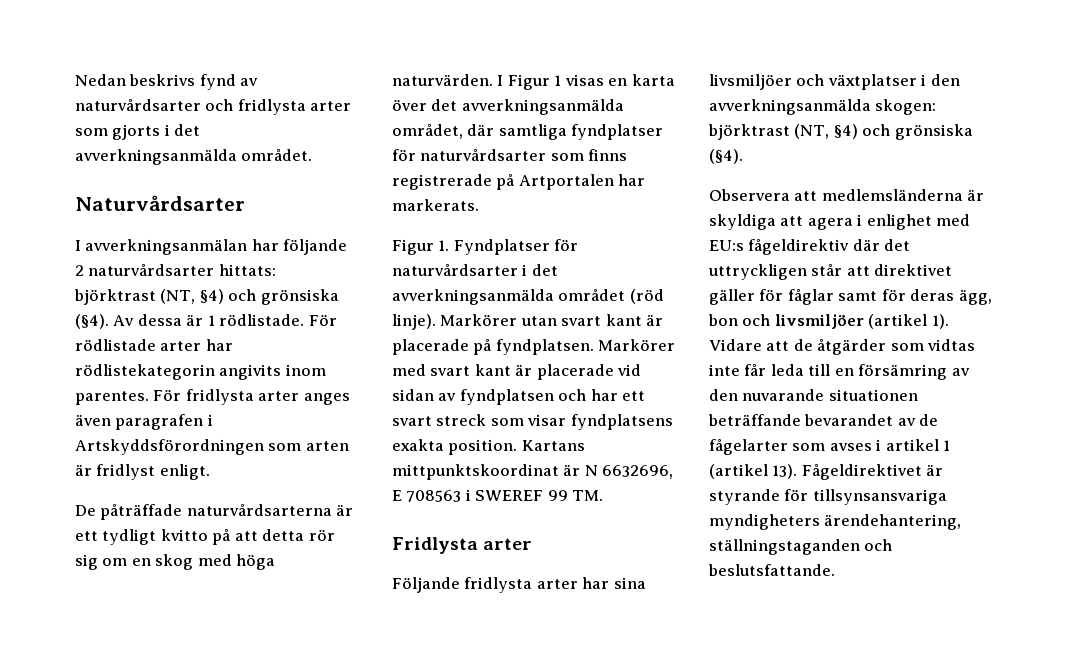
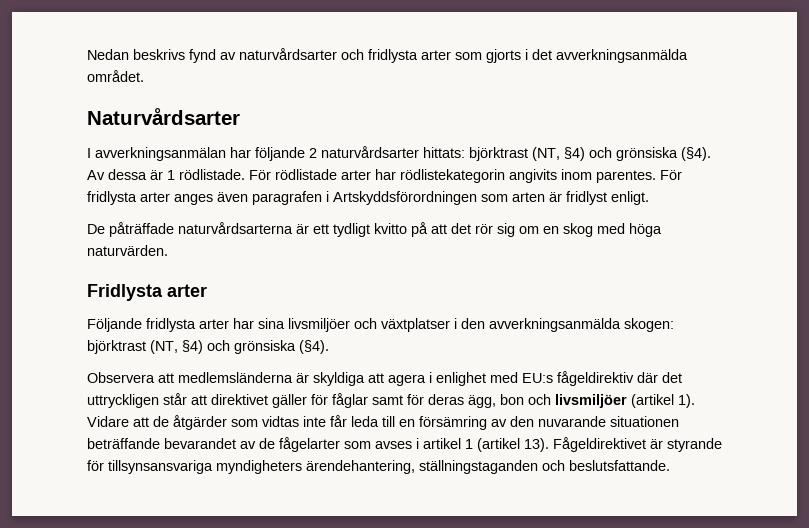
- De påträffade naturvårdsarterna är ett tydligt kvitto på att detta rör sig om en skog med höga naturvärden. I Figur 1 visas en karta över det avverkningsanmälda området, där samtliga fyndplatser för naturvårdsarter som finns registrerade på Artportalen har markerats.
- Figur 1. Fyndplatser för naturvårdsarter i det avverkningsanmälda området (röd linje). Markörer utan svart kant är placerade på fyndplatsen. Markörer med svart kant är placerade vid sidan av fyndplatsen och har ett svart streck som visar fyndplatsens exakta position. Kartans mittpunktskoordinat är N 6632696, E 708563 i SWEREF 99 TM.
+ De påträffade naturvårdsarterna är ett tydligt kvitto på att det rör sig om en skog med höga naturvärden.

